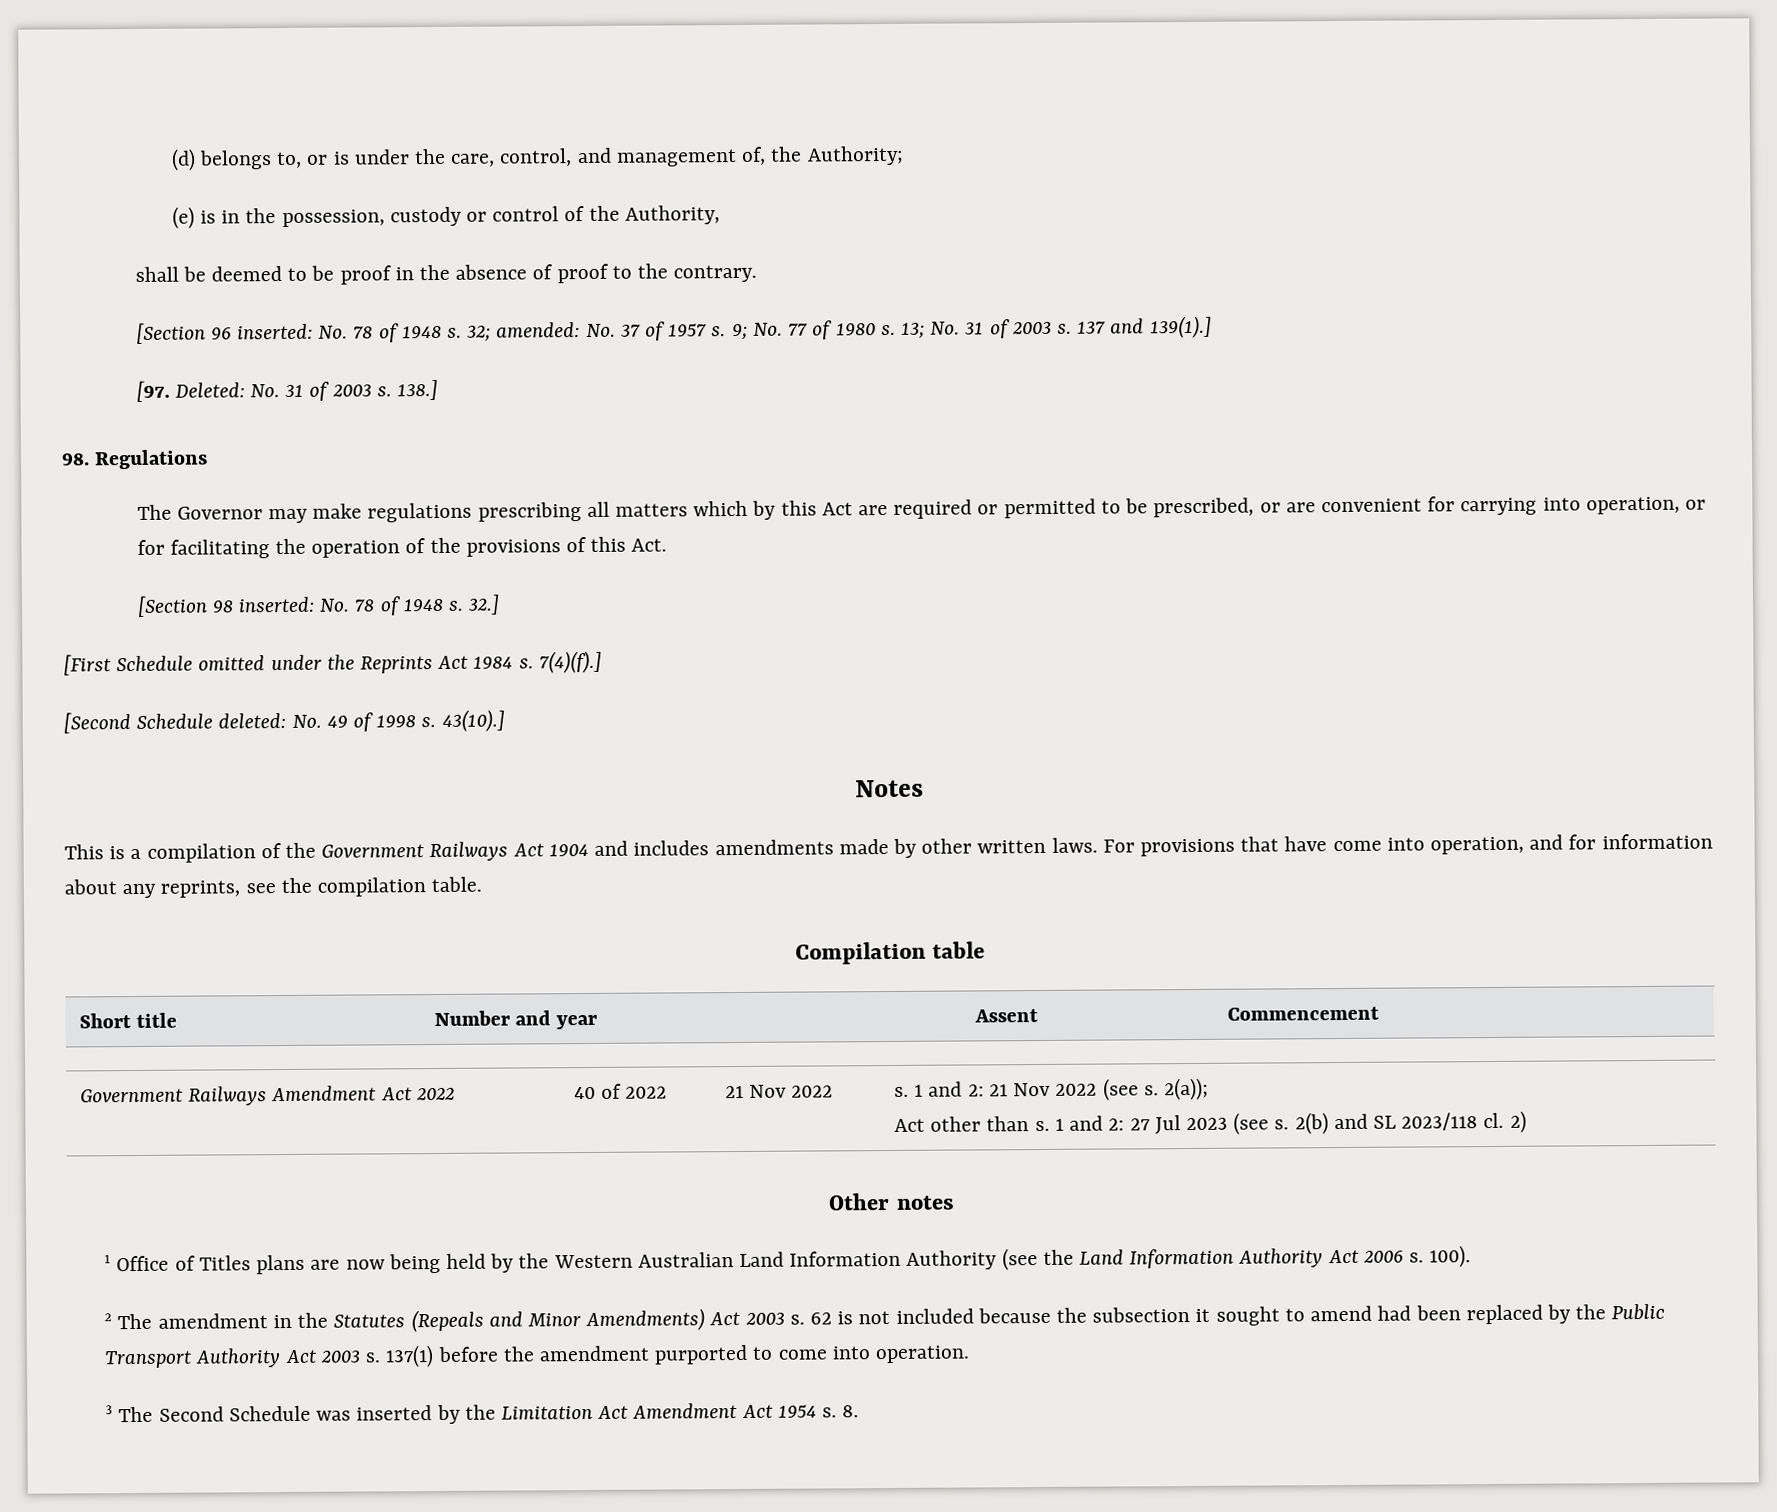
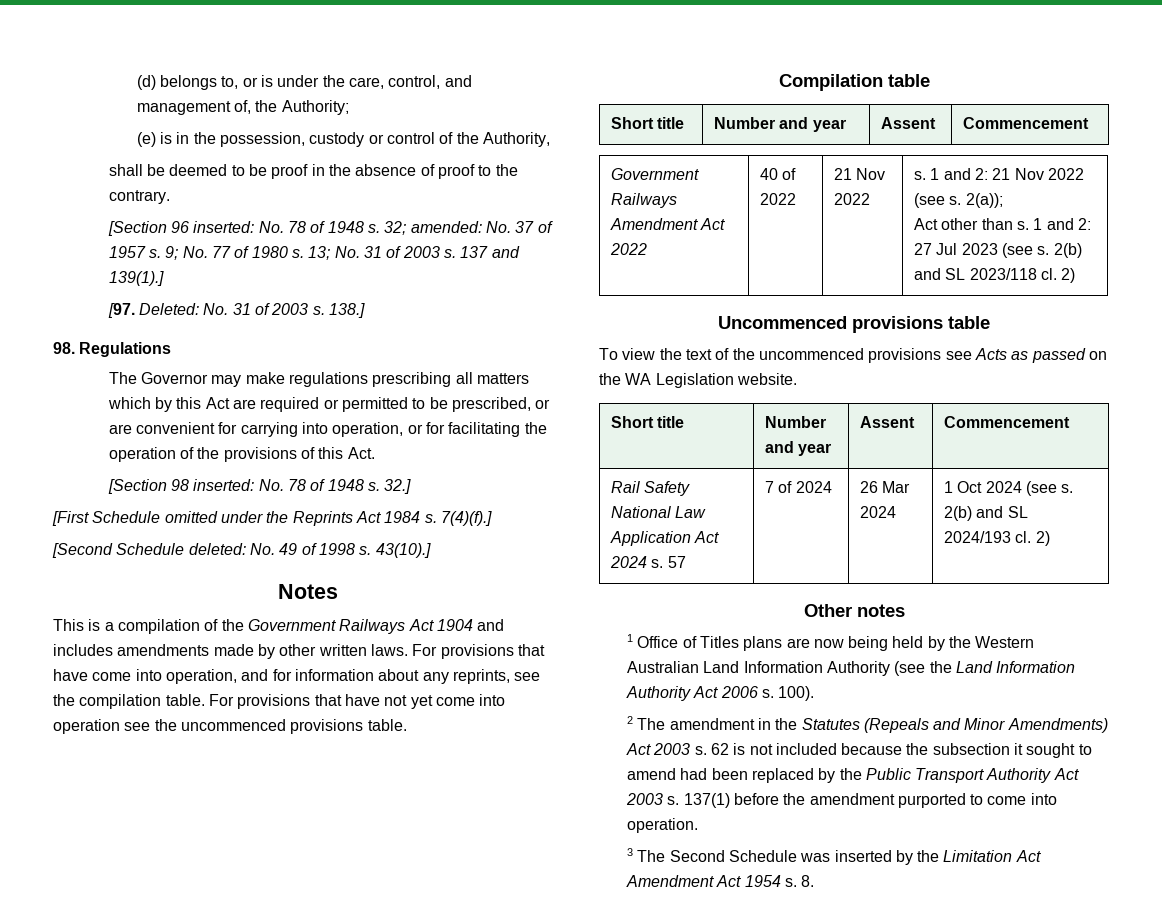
+ For provisions that have not yet come into operation see the uncommenced provisions table.
+ Uncommenced provisions table
+ To view the text of the uncommenced provisions see Acts as passed on the WA Legislation website.
+ Short title | Number and year | Assent | Commencement
+ Rail Safety National Law Application Act 2024 s. 57 | 7 of 2024 | 26 Mar 2024 | 1 Oct 2024 (see s. 2(b) and SL 2024/193 cl. 2)

